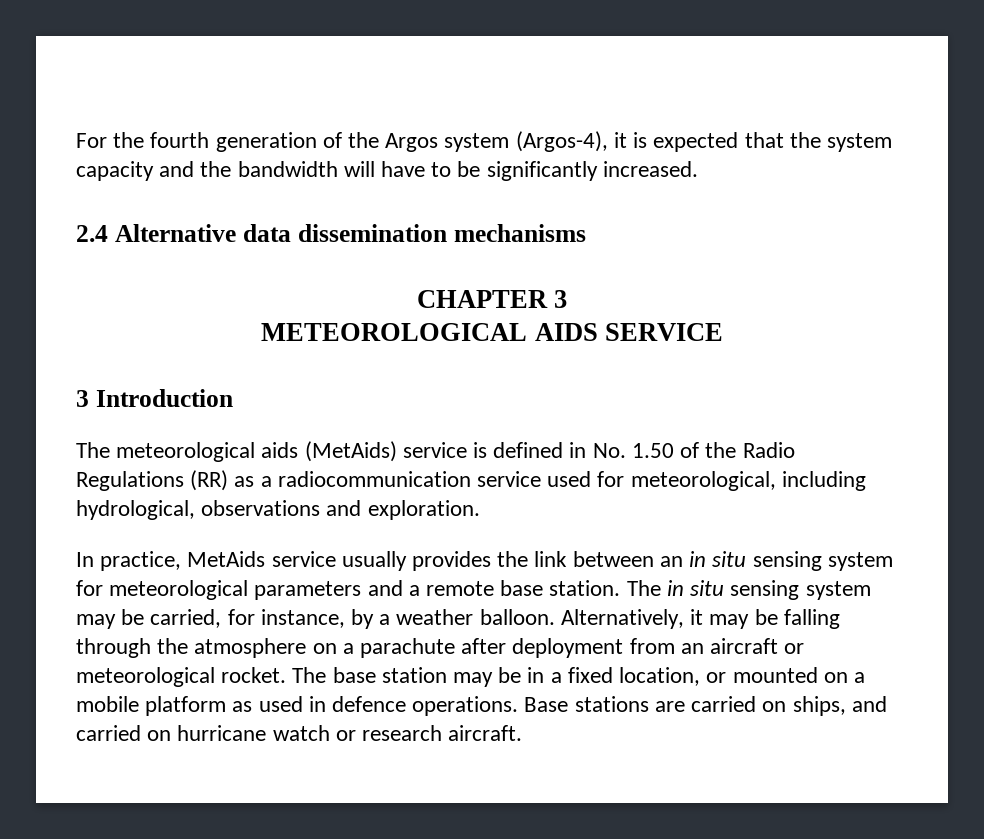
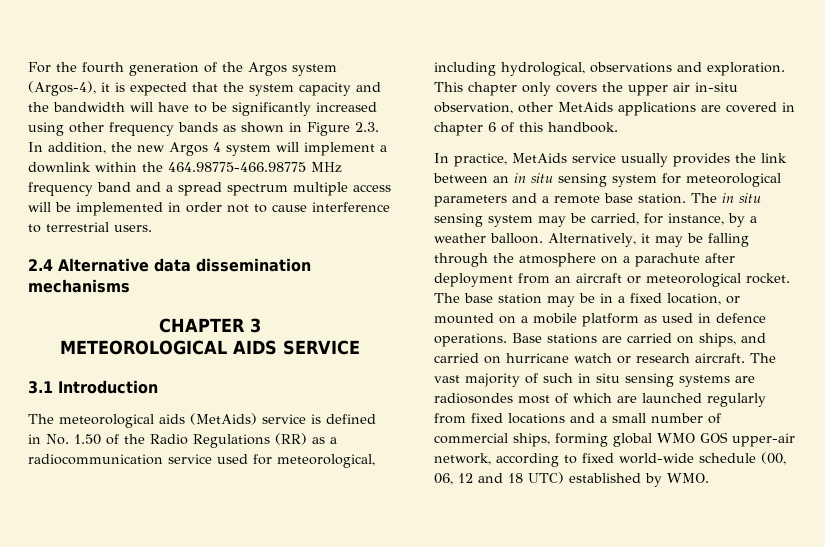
- For the fourth generation of the Argos system (Argos-4), it is expected that the system capacity and the bandwidth will have to be significantly increased.
+ For the fourth generation of the Argos system (Argos-4), it is expected that the system capacity and the bandwidth will have to be significantly increased using other frequency bands as shown in Figure 2.3. In addition, the new Argos 4 system will implement a downlink within the 464.98775-466.98775 MHz frequency band and a spread spectrum multiple access will be implemented in order not to cause interference to terrestrial users.
- 3 Introduction
+ 3.1 Introduction
+ This chapter only covers the upper air in-situ observation, other MetAids applications are covered in chapter 6 of this handbook.
+ The vast majority of such in situ sensing systems are radiosondes most of which are launched regularly from fixed locations and a small number of commercial ships, forming global WMO GOS upper-air network, according to fixed world-wide schedule (00, 06, 12 and 18 UTC) established by WMO.

